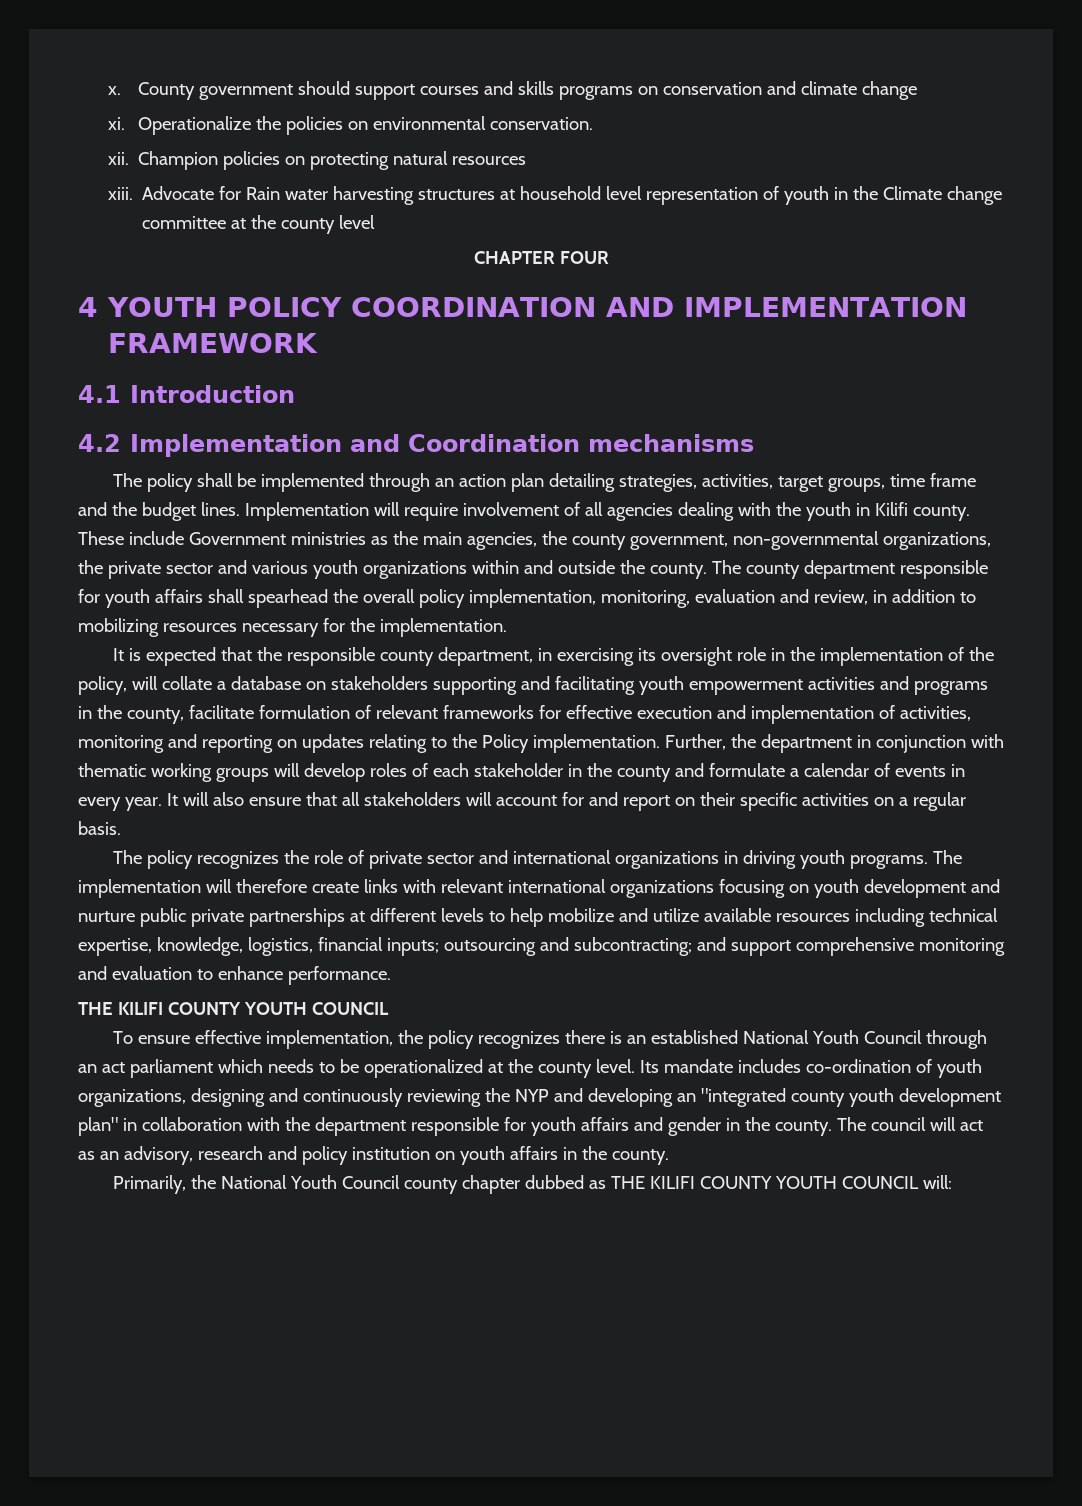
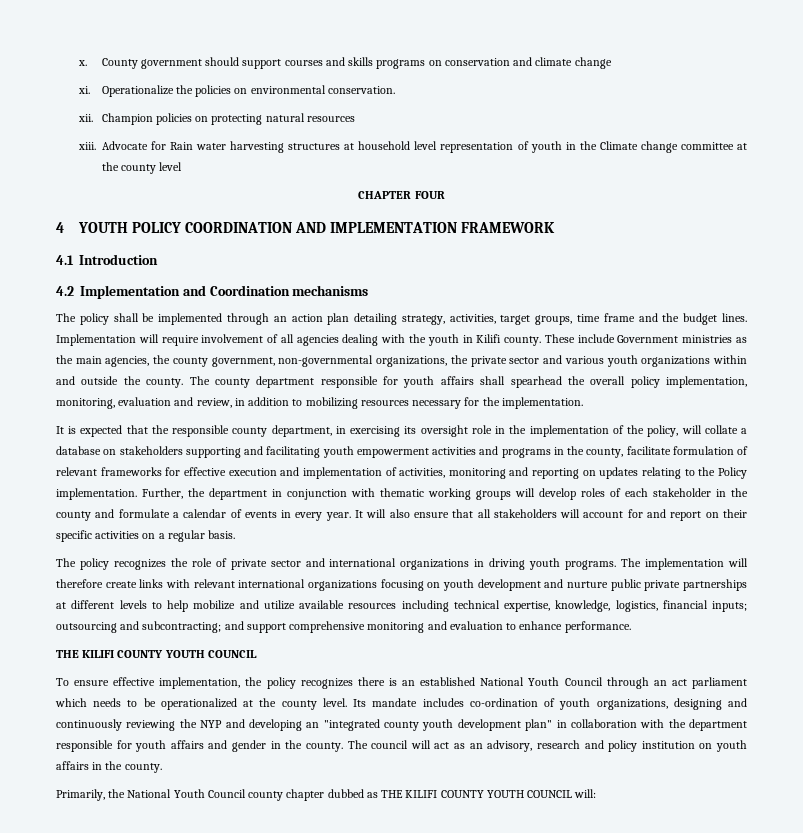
- The policy shall be implemented through an action plan detailing strategies, activities, target groups, time frame and the budget lines.
+ The policy shall be implemented through an action plan detailing strategy, activities, target groups, time frame and the budget lines.

